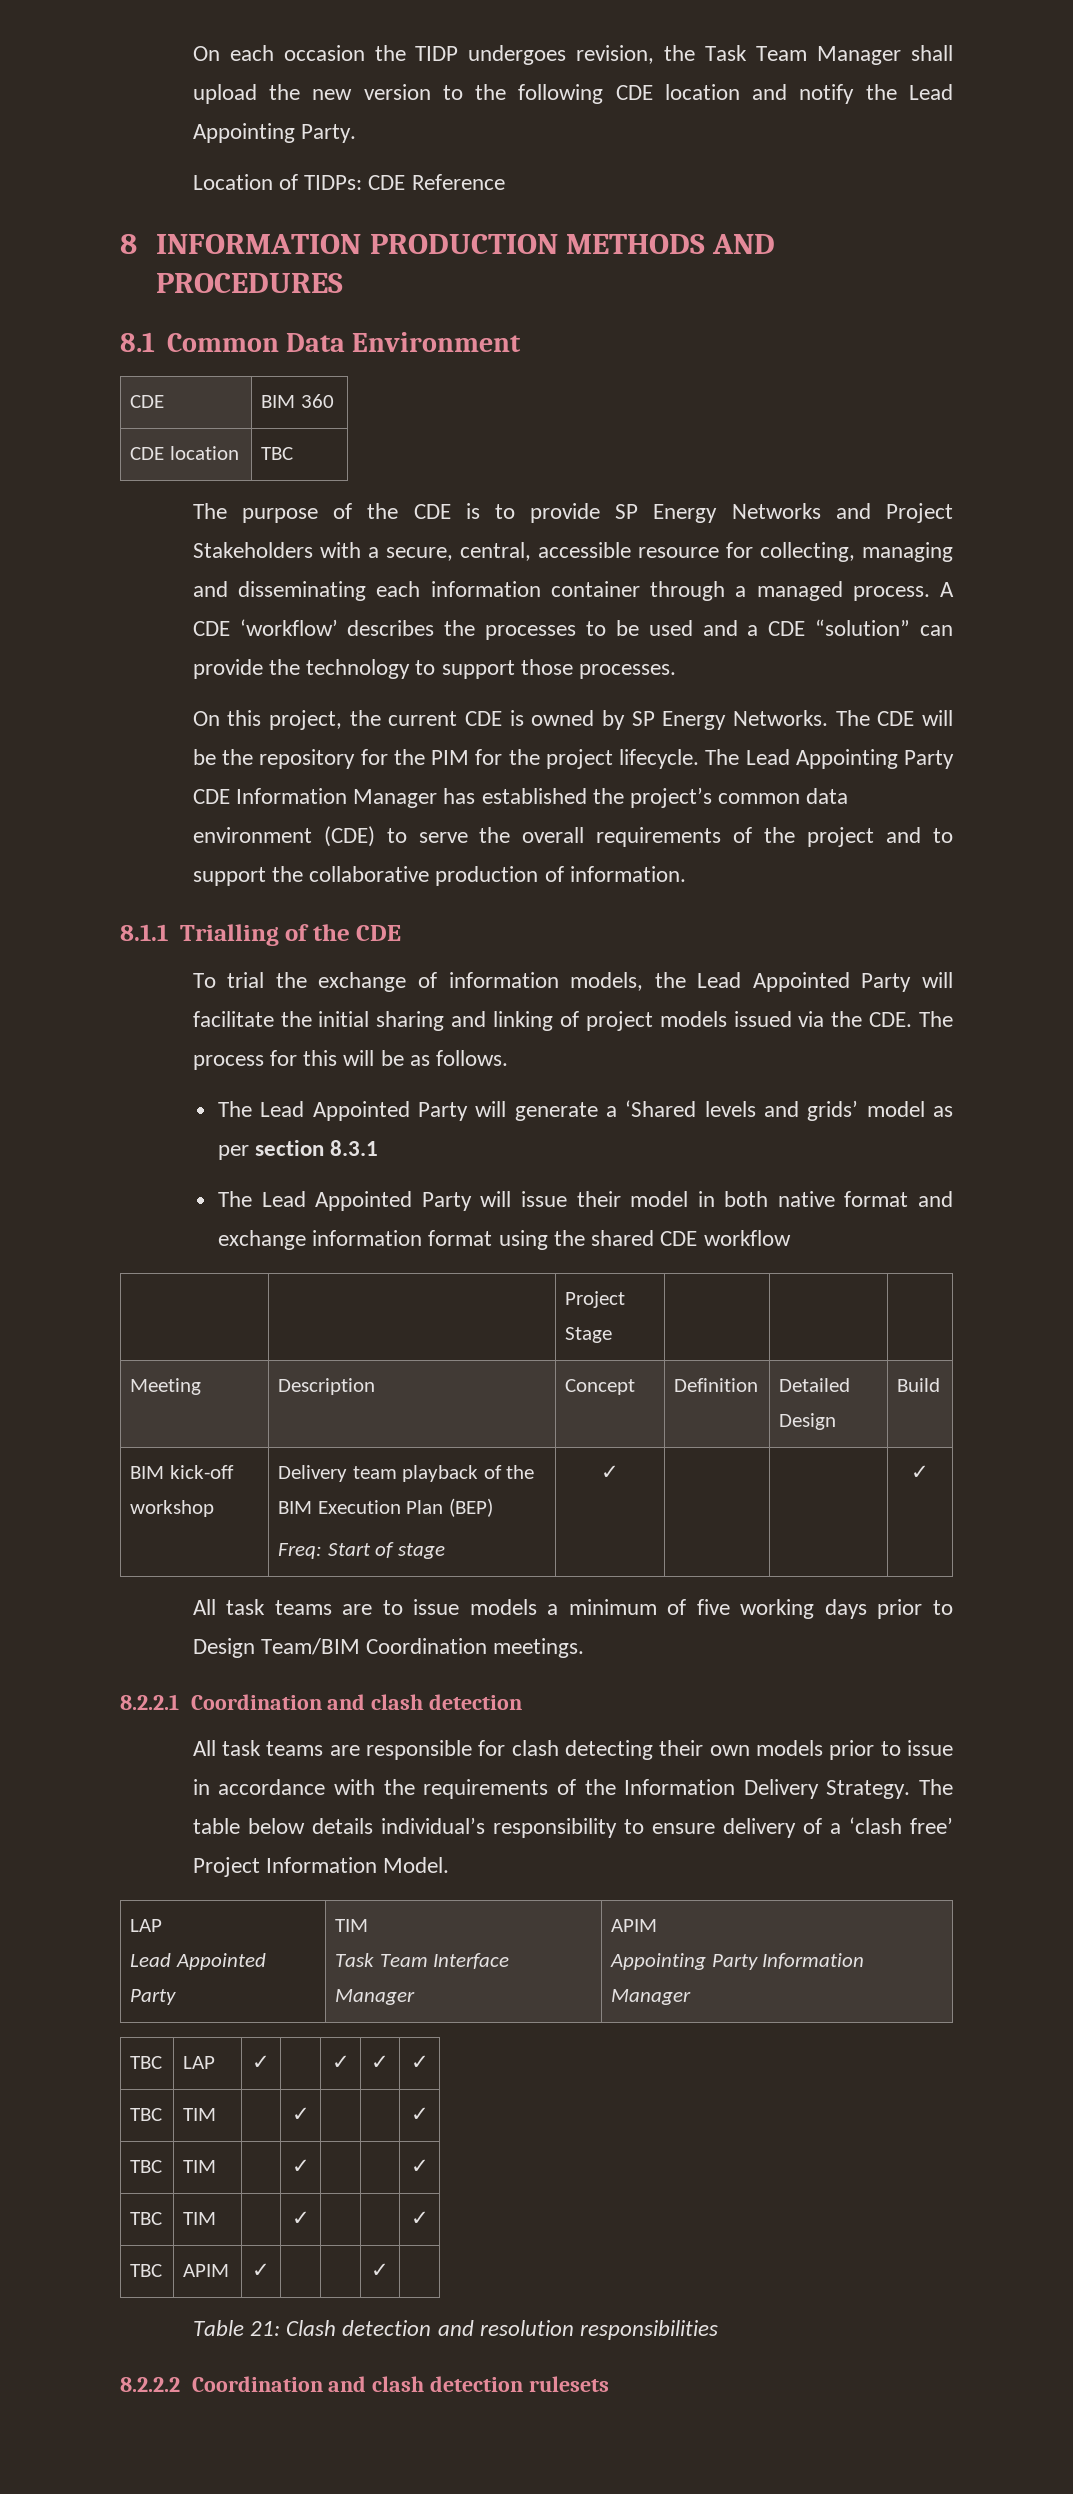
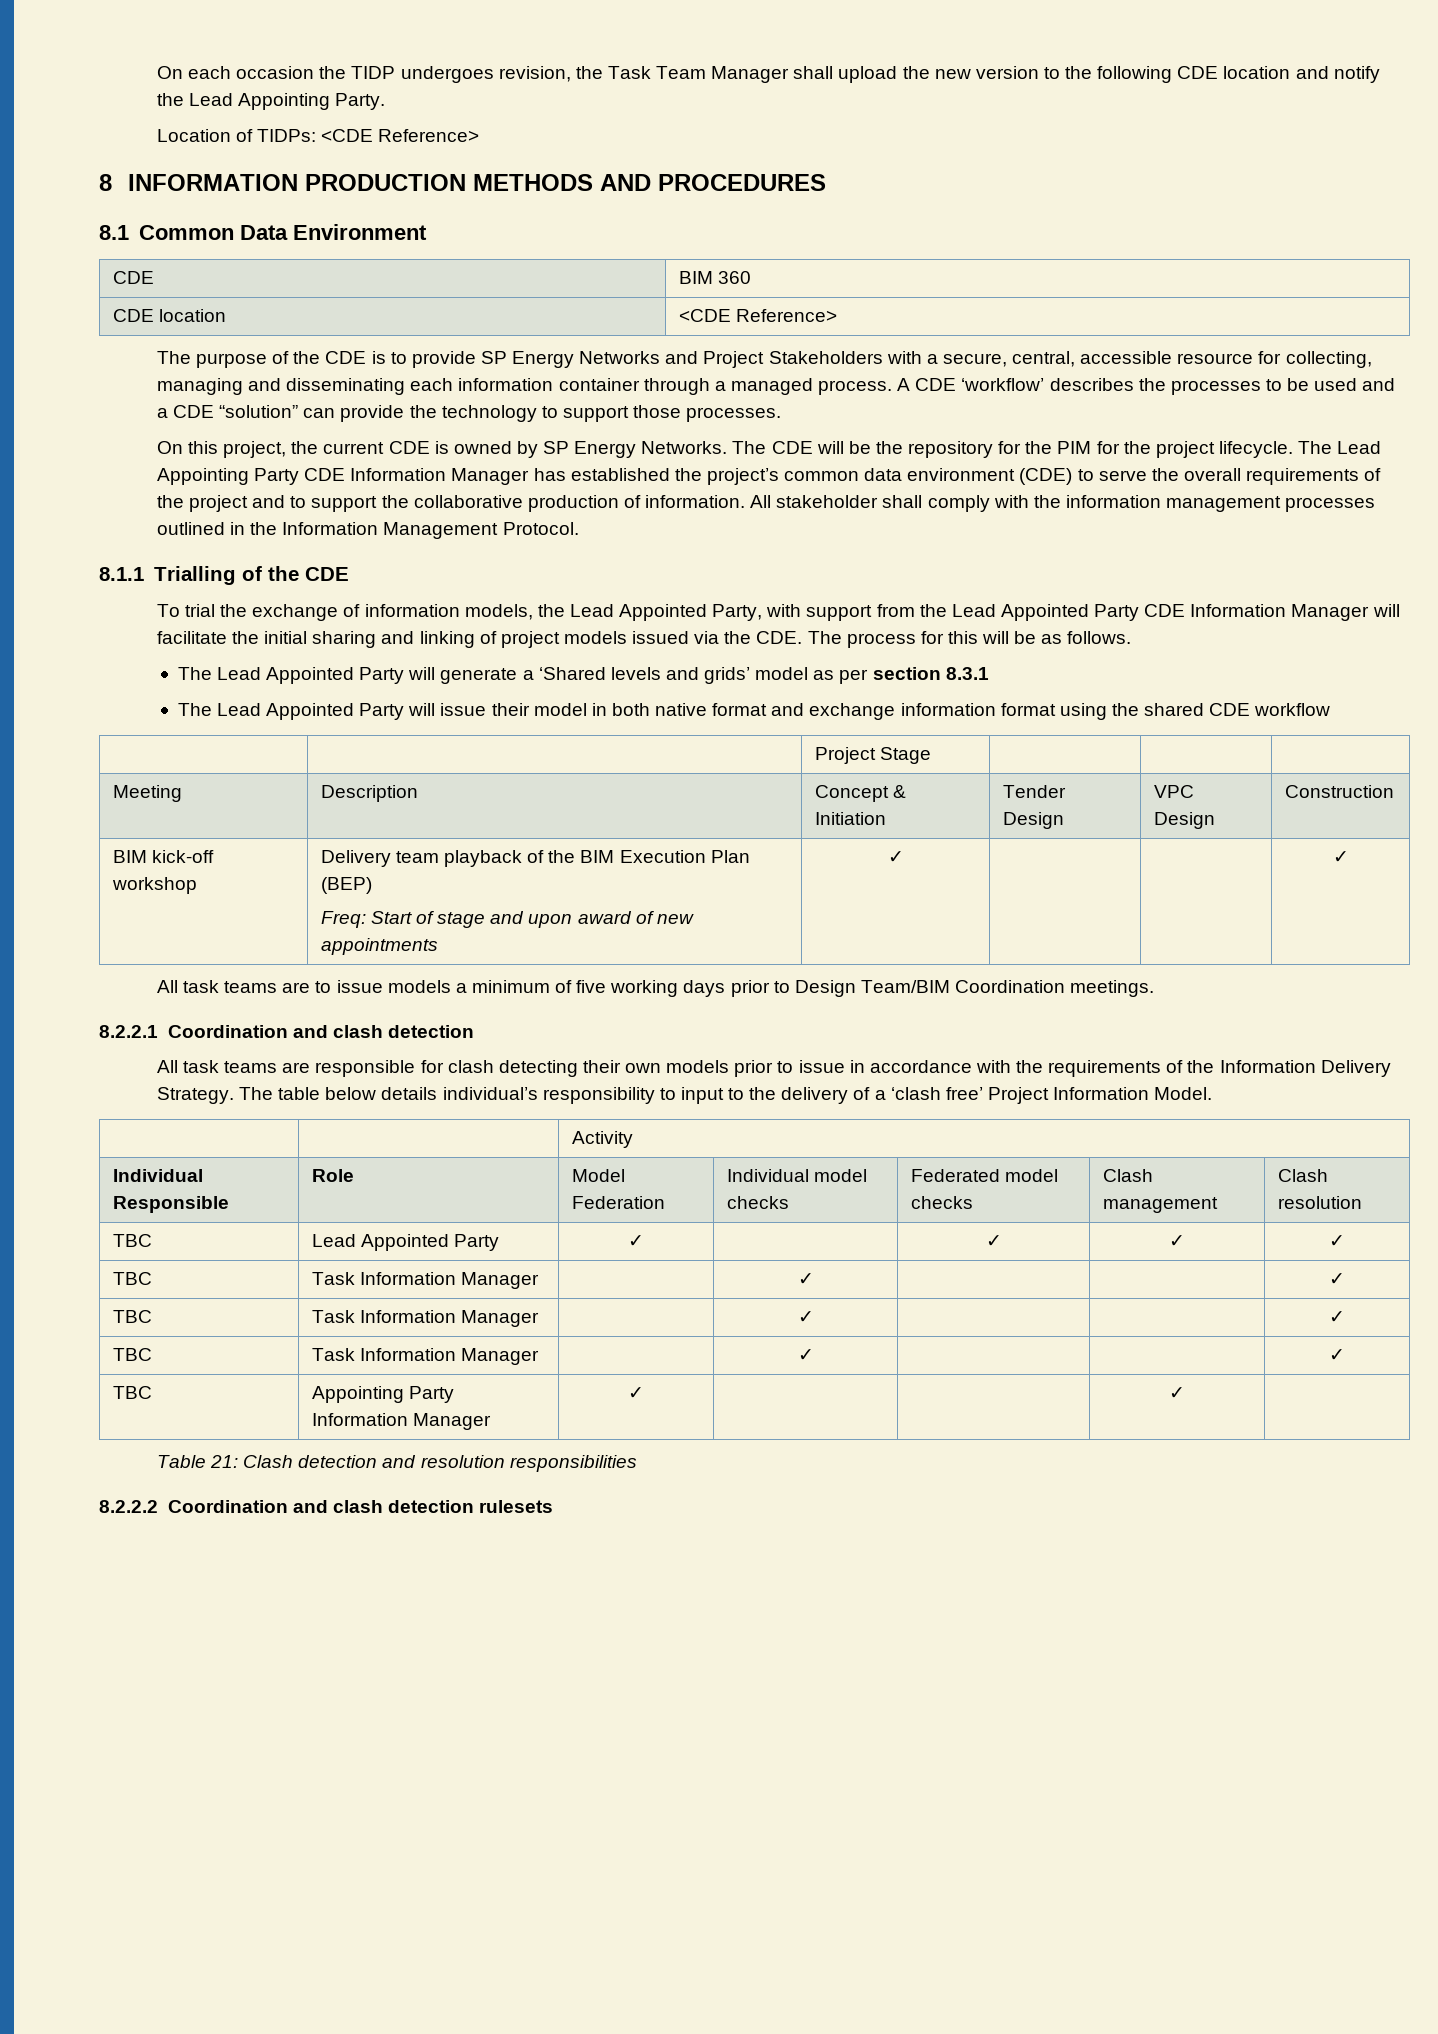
- Location of TIDPs: CDE Reference
+ Location of TIDPs: <CDE Reference>
- CDE location | TBC
+ CDE location | <CDE Reference>
+ All stakeholder shall comply with the information management processes outlined in the Information Management Protocol.
- To trial the exchange of information models, the Lead Appointed Party will facilitate the initial sharing and linking of project models issued via the CDE. The process for this will be as follows.
+ To trial the exchange of information models, the Lead Appointed Party, with support from the Lead Appointed Party CDE Information Manager will facilitate the initial sharing and linking of project models issued via the CDE. The process for this will be as follows.
- Meeting | Description | Concept | Definition | Detailed Design | Build
+ Meeting | Description | Concept & Initiation | Tender Design | VPC Design | Construction
  BIM kick-off workshop | Delivery team playback of the BIM Execution Plan (BEP)
- Freq: Start of stage | ✓ | | | ✓
+ Freq: Start of stage and upon award of new appointments | ✓ | | | ✓
- The table below details individual’s responsibility to ensure delivery of a ‘clash free’ Project Information Model.
- LAP
- Lead Appointed Party | TIM
- Task Team Interface Manager | APIM
- Appointing Party Information Manager
- TBC | LAP | ✓ | | ✓ | ✓ | ✓
- TBC | TIM | | ✓ | | | ✓
- TBC | TIM | | ✓ | | | ✓
- TBC | TIM | | ✓ | | | ✓
- TBC | APIM | ✓ | | | ✓ |
+ The table below details individual’s responsibility to input to the delivery of a ‘clash free’ Project Information Model.
+ | | Activity
+ Individual Responsible | Role | Model Federation | Individual model checks | Federated model checks | Clash management | Clash resolution
+ TBC | Lead Appointed Party | ✓ | | ✓ | ✓ | ✓
+ TBC | Task Information Manager | | ✓ | | | ✓
+ TBC | Task Information Manager | | ✓ | | | ✓
+ TBC | Task Information Manager | | ✓ | | | ✓
+ TBC | Appointing Party Information Manager | ✓ | | | ✓ |

